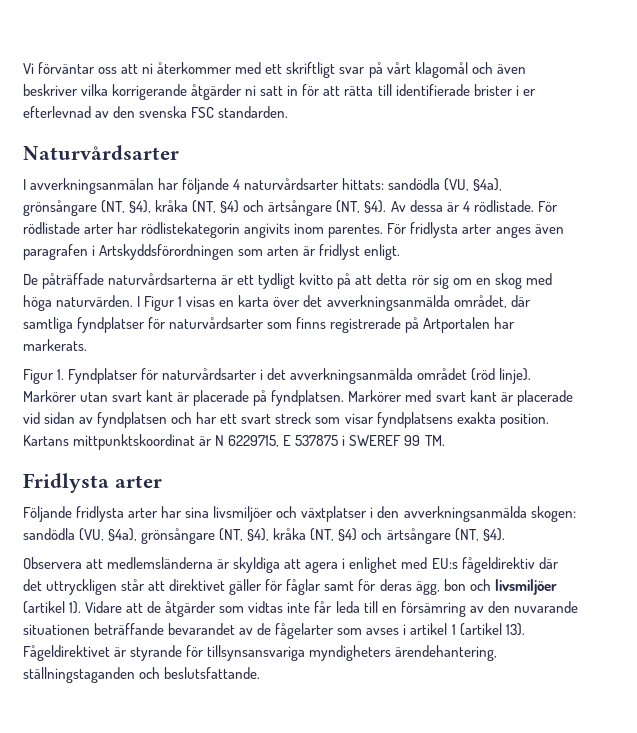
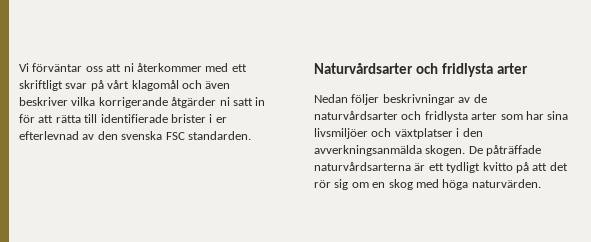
- Naturvårdsarter
- I avverkningsanmälan har följande 4 naturvårdsarter hittats: sandödla (VU, §4a), grönsångare (NT, §4), kråka (NT, §4) och ärtsångare (NT, §4). Av dessa är 4 rödlistade. För rödlistade arter har rödlistekategorin angivits inom parentes. För fridlysta arter anges även paragrafen i Artskyddsförordningen som arten är fridlyst enligt.
- De påträffade naturvårdsarterna är ett tydligt kvitto på att detta rör sig om en skog med höga naturvärden. I Figur 1 visas en karta över det avverkningsanmälda området, där samtliga fyndplatser för naturvårdsarter som finns registrerade på Artportalen har markerats.
- Figur 1. Fyndplatser för naturvårdsarter i det avverkningsanmälda området (röd linje). Markörer utan svart kant är placerade på fyndplatsen. Markörer med svart kant är placerade vid sidan av fyndplatsen och har ett svart streck som visar fyndplatsens exakta position. Kartans mittpunktskoordinat är N 6229715, E 537875 i SWEREF 99 TM.
- Fridlysta arter
- Följande fridlysta arter har sina livsmiljöer och växtplatser i den avverkningsanmälda skogen: sandödla (VU, §4a), grönsångare (NT, §4), kråka (NT, §4) och ärtsångare (NT, §4).
- Observera att medlemsländerna är skyldiga att agera i enlighet med EU:s fågeldirektiv där det uttryckligen står att direktivet gäller för fåglar samt för deras ägg, bon och livsmiljöer (artikel 1). Vidare att de åtgärder som vidtas inte får leda till en försämring av den nuvarande situationen beträffande bevarandet av de fågelarter som avses i artikel 1 (artikel 13). Fågeldirektivet är styrande för tillsynsansvariga myndigheters ärendehantering, ställningstaganden och beslutsfattande.
+ Naturvårdsarter och fridlysta arter
+ Nedan följer beskrivningar av de naturvårdsarter och fridlysta arter som har sina livsmiljöer och växtplatser i den avverkningsanmälda skogen. De påträffade naturvårdsarterna är ett tydligt kvitto på att det rör sig om en skog med höga naturvärden.

